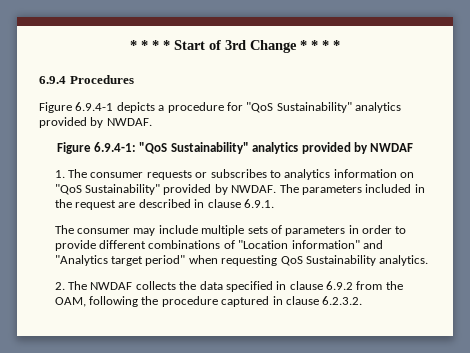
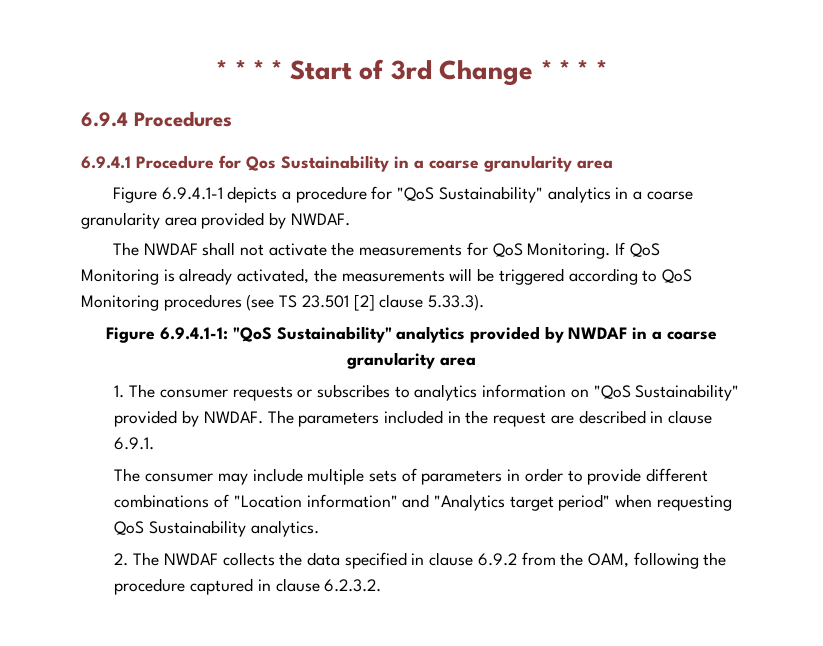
- Figure 6.9.4-1 depicts a procedure for "QoS Sustainability" analytics provided by NWDAF.
- Figure 6.9.4-1: "QoS Sustainability" analytics provided by NWDAF
+ 6.9.4.1 Procedure for Qos Sustainability in a coarse granularity area
+ Figure 6.9.4.1-1 depicts a procedure for "QoS Sustainability" analytics in a coarse granularity area provided by NWDAF.
+ The NWDAF shall not activate the measurements for QoS Monitoring. If QoS Monitoring is already activated, the measurements will be triggered according to QoS Monitoring procedures (see TS 23.501 [2] clause 5.33.3).
+ Figure 6.9.4.1-1: "QoS Sustainability" analytics provided by NWDAF in a coarse granularity area

